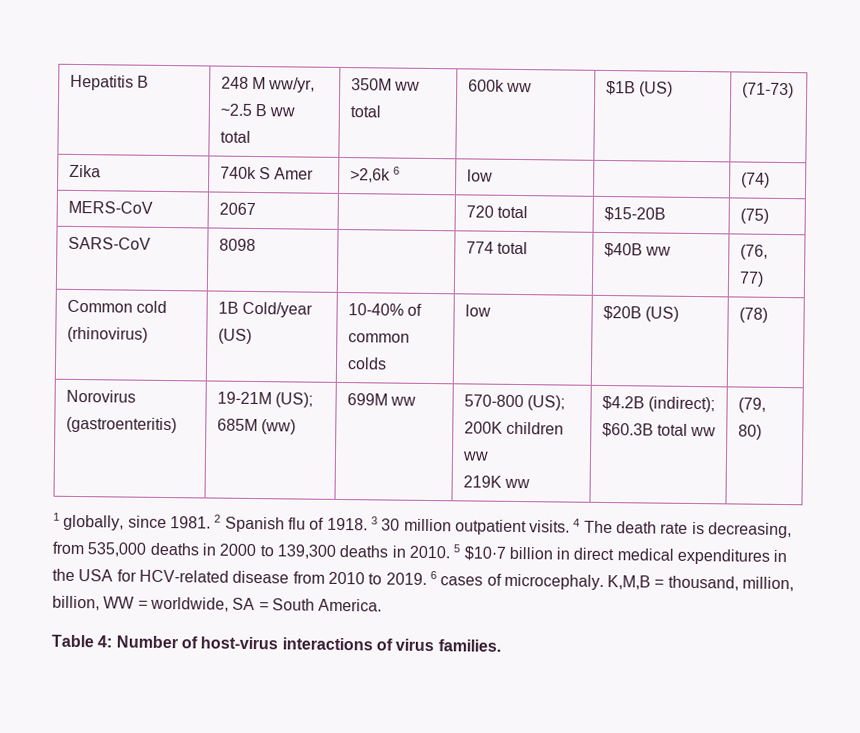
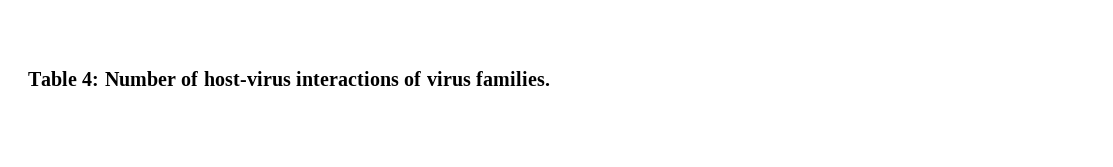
- Hepatitis B | 248 M ww/yr, ~2.5 B ww total | 350M ww total | 600k ww | $1B (US) | (71-73)
- Zika | 740k S Amer | >2,6k 6 | low | | (74)
- MERS-CoV | 2067 | | 720 total | $15-20B | (75)
- SARS-CoV | 8098 | | 774 total | $40B ww | (76, 77)
- Common cold (rhinovirus) | 1B Cold/year (US) | 10-40% of common colds | low | $20B (US) | (78)
- Norovirus (gastroenteritis) | 19-21M (US); 685M (ww) | 699M ww | 570-800 (US); 200K children ww
- 219K ww | $4.2B (indirect); $60.3B total ww | (79, 80)
- 1 globally, since 1981. 2 Spanish flu of 1918. 3 30 million outpatient visits. 4 The death rate is decreasing, from 535,000 deaths in 2000 to 139,300 deaths in 2010. 5 $10·7 billion in direct medical expenditures in the USA for HCV-related disease from 2010 to 2019. 6 cases of microcephaly. K,M,B = thousand, million, billion, WW = worldwide, SA = South America.

